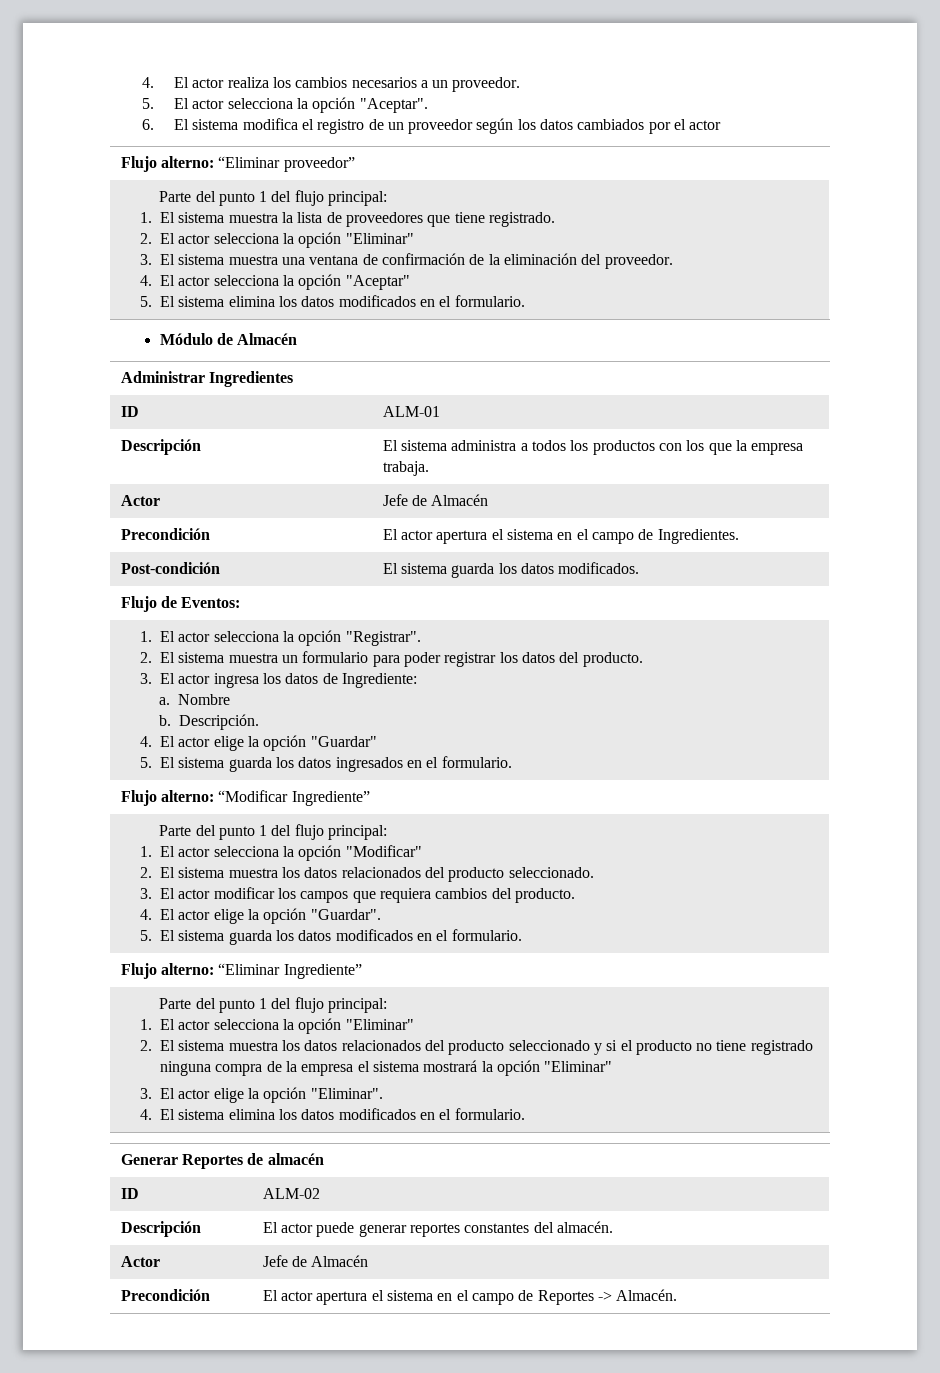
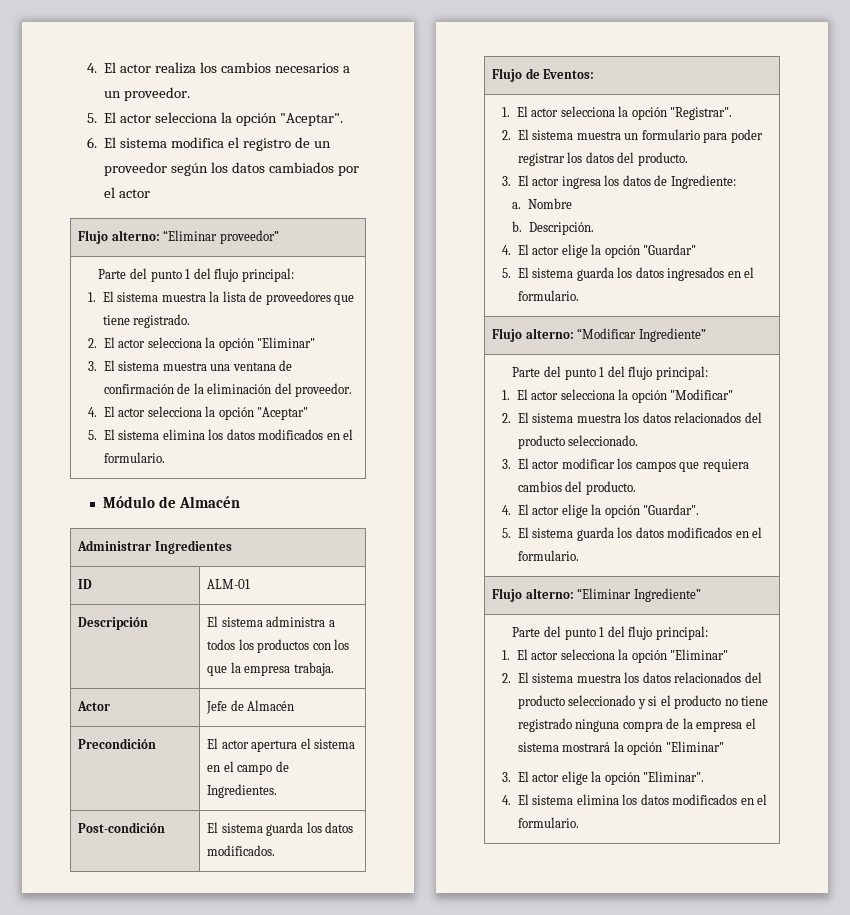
- Generar Reportes de almacén
- ID | ALM-02
- Descripción | El actor puede generar reportes constantes del almacén.
- Actor | Jefe de Almacén
- Precondición | El actor apertura el sistema en el campo de Reportes -> Almacén.

